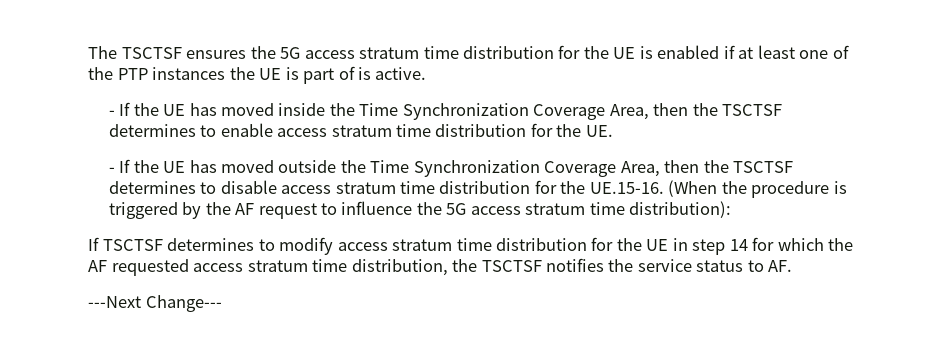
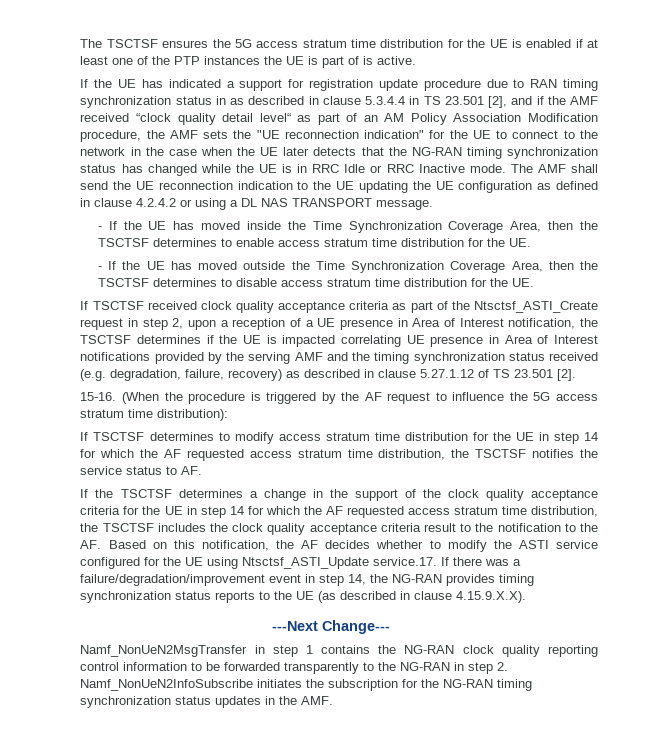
+ If the UE has indicated a support for registration update procedure due to RAN timing synchronization status in as described in clause 5.3.4.4 in TS 23.501 [2], and if the AMF received “clock quality detail level“ as part of an AM Policy Association Modification procedure, the AMF sets the "UE reconnection indication" for the UE to connect to the network in the case when the UE later detects that the NG-RAN timing synchronization status has changed while the UE is in RRC Idle or RRC Inactive mode. The AMF shall send the UE reconnection indication to the UE updating the UE configuration as defined in clause 4.2.4.2 or using a DL NAS TRANSPORT message.
- - If the UE has moved outside the Time Synchronization Coverage Area, then the TSCTSF determines to disable access stratum time distribution for the UE.15-16. (When the procedure is triggered by the AF request to influence the 5G access stratum time distribution):
+ - If the UE has moved outside the Time Synchronization Coverage Area, then the TSCTSF determines to disable access stratum time distribution for the UE.
+ If TSCTSF received clock quality acceptance criteria as part of the Ntsctsf_ASTI_Create request in step 2, upon a reception of a UE presence in Area of Interest notification, the TSCTSF determines if the UE is impacted correlating UE presence in Area of Interest notifications provided by the serving AMF and the timing synchronization status received (e.g. degradation, failure, recovery) as described in clause 5.27.1.12 of TS 23.501 [2].
+ 15-16. (When the procedure is triggered by the AF request to influence the 5G access stratum time distribution):
+ If the TSCTSF determines a change in the support of the clock quality acceptance criteria for the UE in step 14 for which the AF requested access stratum time distribution, the TSCTSF includes the clock quality acceptance criteria result to the notification to the AF. Based on this notification, the AF decides whether to modify the ASTI service configured for the UE using Ntsctsf_ASTI_Update service.17. If there was a failure/degradation/improvement event in step 14, the NG-RAN provides timing synchronization status reports to the UE (as described in clause 4.15.9.X.X).
  ---Next Change---
+ Namf_NonUeN2MsgTransfer in step 1 contains the NG-RAN clock quality reporting control information to be forwarded transparently to the NG-RAN in step 2. Namf_NonUeN2InfoSubscribe initiates the subscription for the NG-RAN timing synchronization status updates in the AMF.

